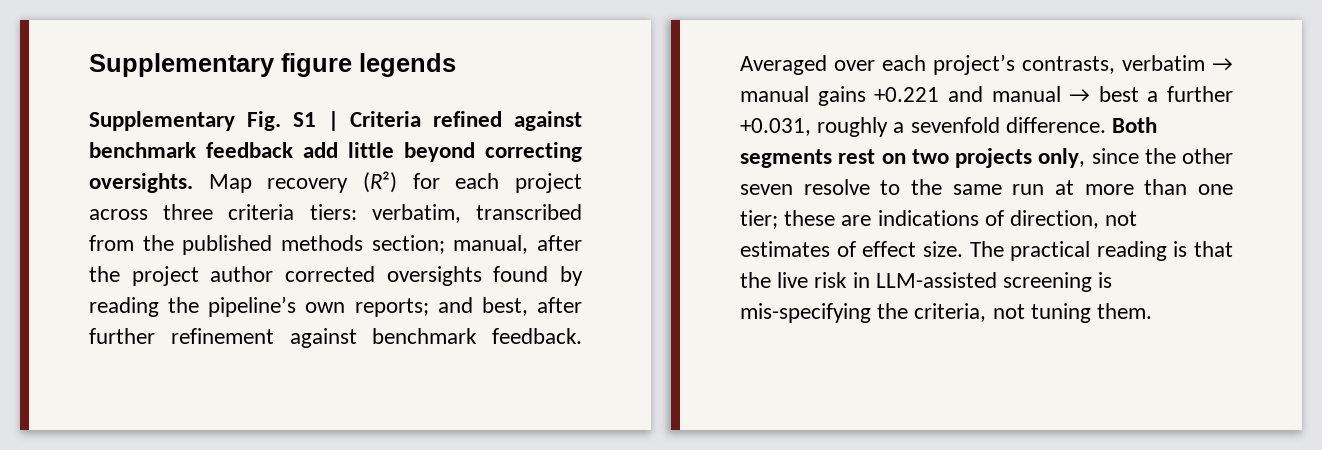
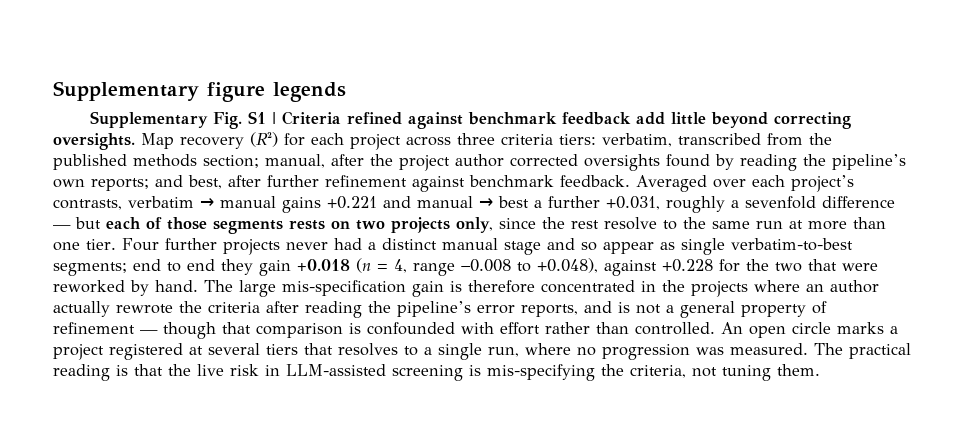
- Averaged over each project’s contrasts, verbatim → manual gains +0.221 and manual → best a further +0.031, roughly a sevenfold difference. Both segments rest on two projects only, since the other seven resolve to the same run at more than one tier; these are indications of direction, not estimates of effect size.
+ Averaged over each project’s contrasts, verbatim → manual gains +0.221 and manual → best a further +0.031, roughly a sevenfold difference — but each of those segments rests on two projects only, since the rest resolve to the same run at more than one tier. Four further projects never had a distinct manual stage and so appear as single verbatim-to-best segments; end to end they gain +0.018 (n = 4, range −0.008 to +0.048), against +0.228 for the two that were reworked by hand. The large mis-specification gain is therefore concentrated in the projects where an author actually rewrote the criteria after reading the pipeline’s error reports, and is not a general property of refinement — though that comparison is confounded with effort rather than controlled. An open circle marks a project registered at several tiers that resolves to a single run, where no progression was measured.

